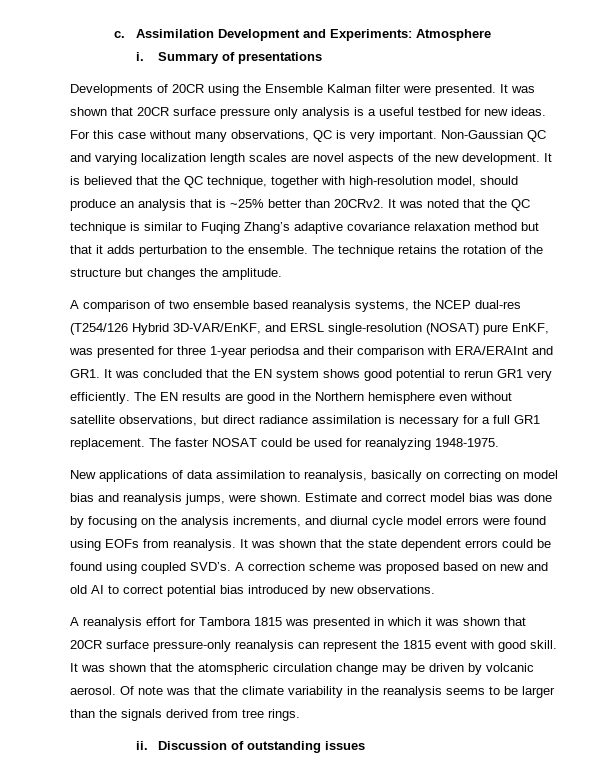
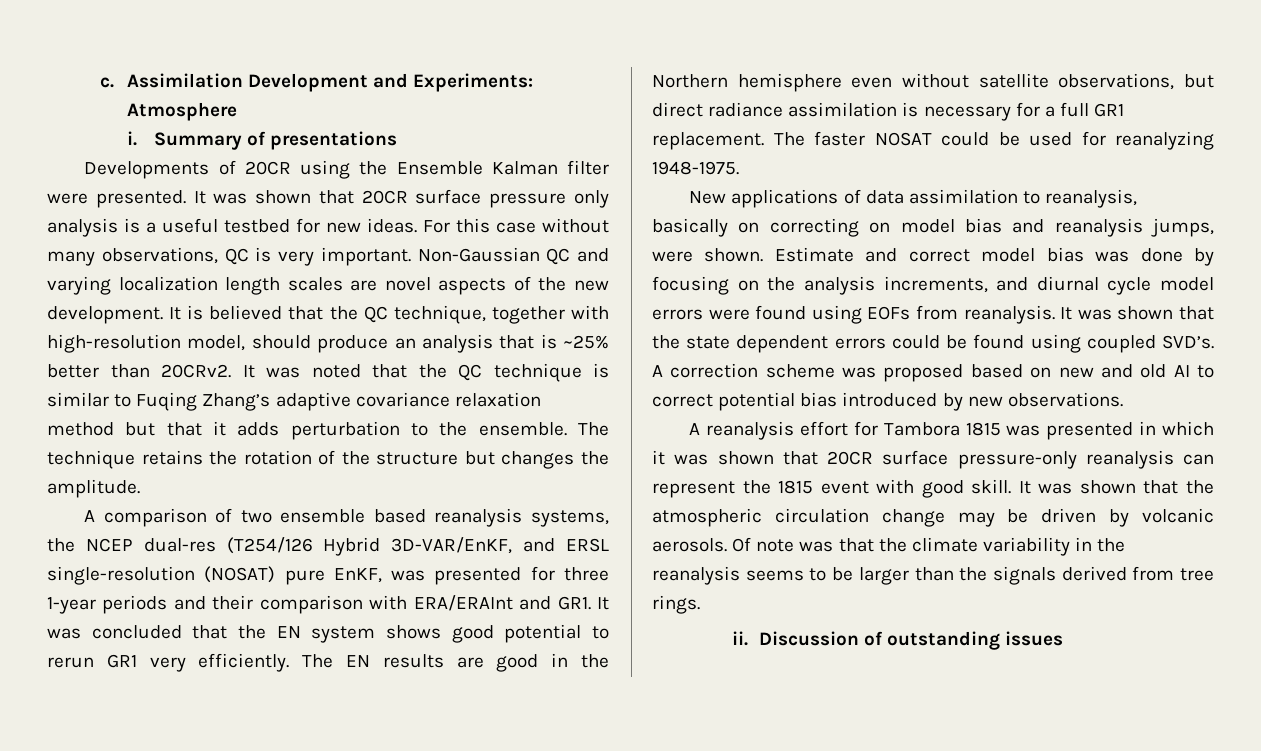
- A comparison of two ensemble based reanalysis systems, the NCEP dual-res (T254/126 Hybrid 3D-VAR/EnKF, and ERSL single-resolution (NOSAT) pure EnKF, was presented for three 1-year periodsa and their comparison with ERA/ERAInt and GR1. It was concluded that the EN system shows good potential to rerun GR1 very efficiently.
+ A comparison of two ensemble based reanalysis systems, the NCEP dual-res (T254/126 Hybrid 3D-VAR/EnKF, and ERSL single-resolution (NOSAT) pure EnKF, was presented for three 1-year periods and their comparison with ERA/ERAInt and GR1. It was concluded that the EN system shows good potential to rerun GR1 very efficiently.
- It was shown that the atomspheric circulation change may be driven by volcanic aerosol.
+ It was shown that the atmospheric circulation change may be driven by volcanic aerosols.

